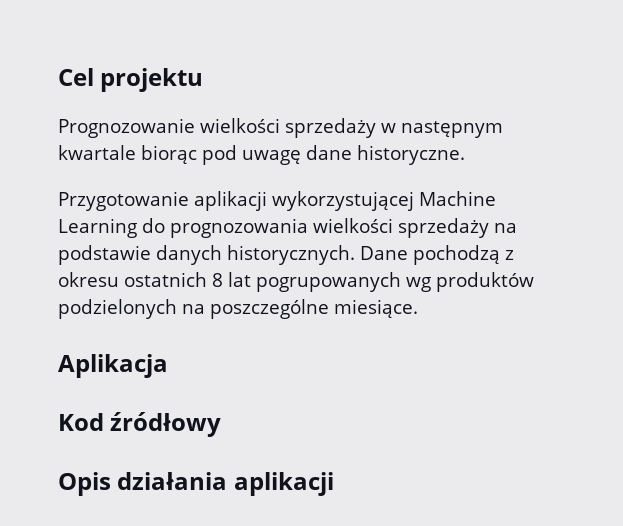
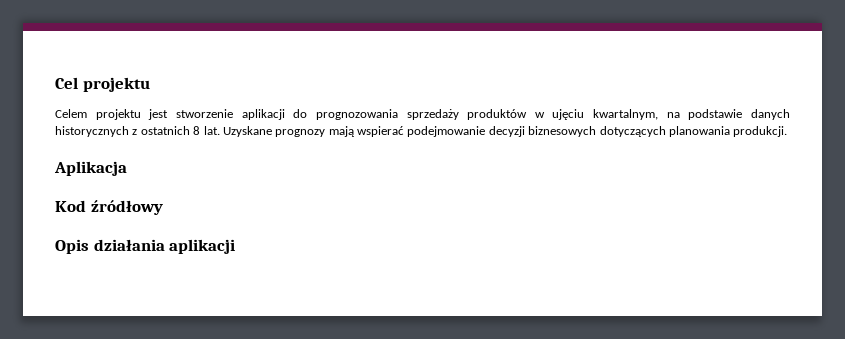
- Prognozowanie wielkości sprzedaży w następnym kwartale biorąc pod uwagę dane historyczne.
- Przygotowanie aplikacji wykorzystującej Machine Learning do prognozowania wielkości sprzedaży na podstawie danych historycznych. Dane pochodzą z okresu ostatnich 8 lat pogrupowanych wg produktów podzielonych na poszczególne miesiące.
+ Celem projektu jest stworzenie aplikacji do prognozowania sprzedaży produktów w ujęciu kwartalnym, na podstawie danych historycznych z ostatnich 8 lat. Uzyskane prognozy mają wspierać podejmowanie decyzji biznesowych dotyczących planowania produkcji.

